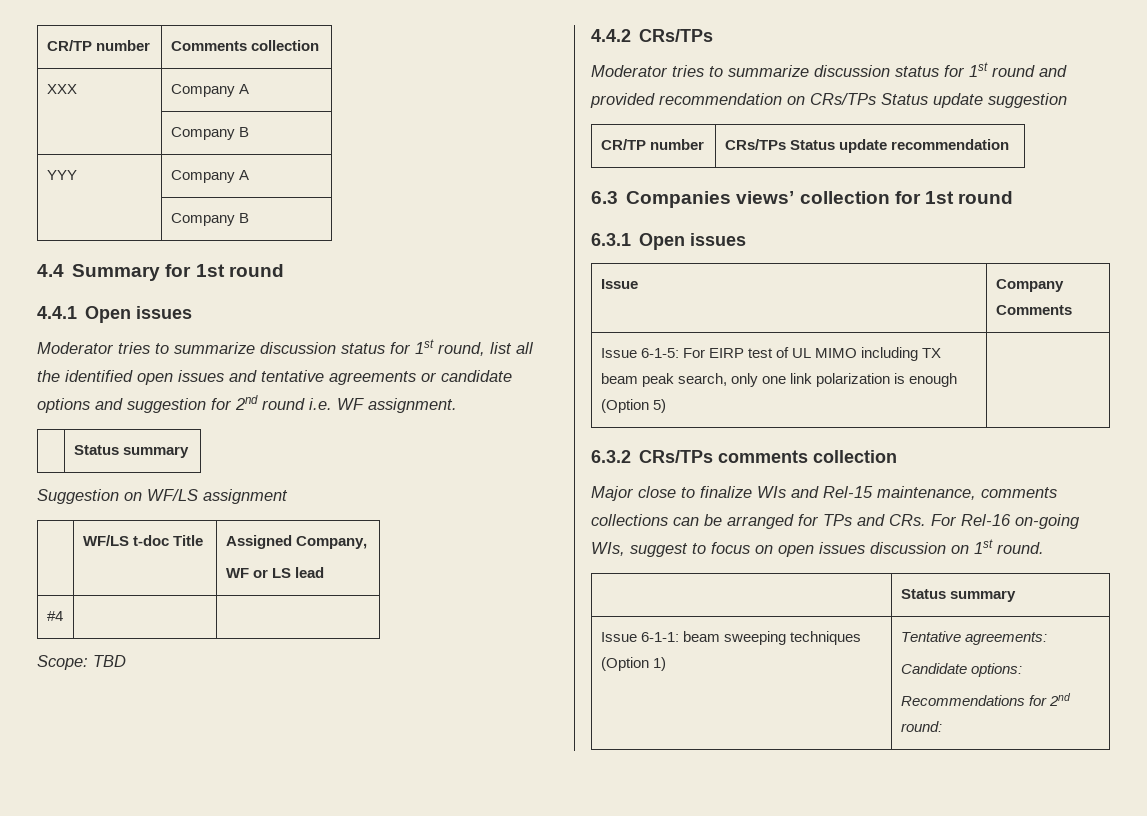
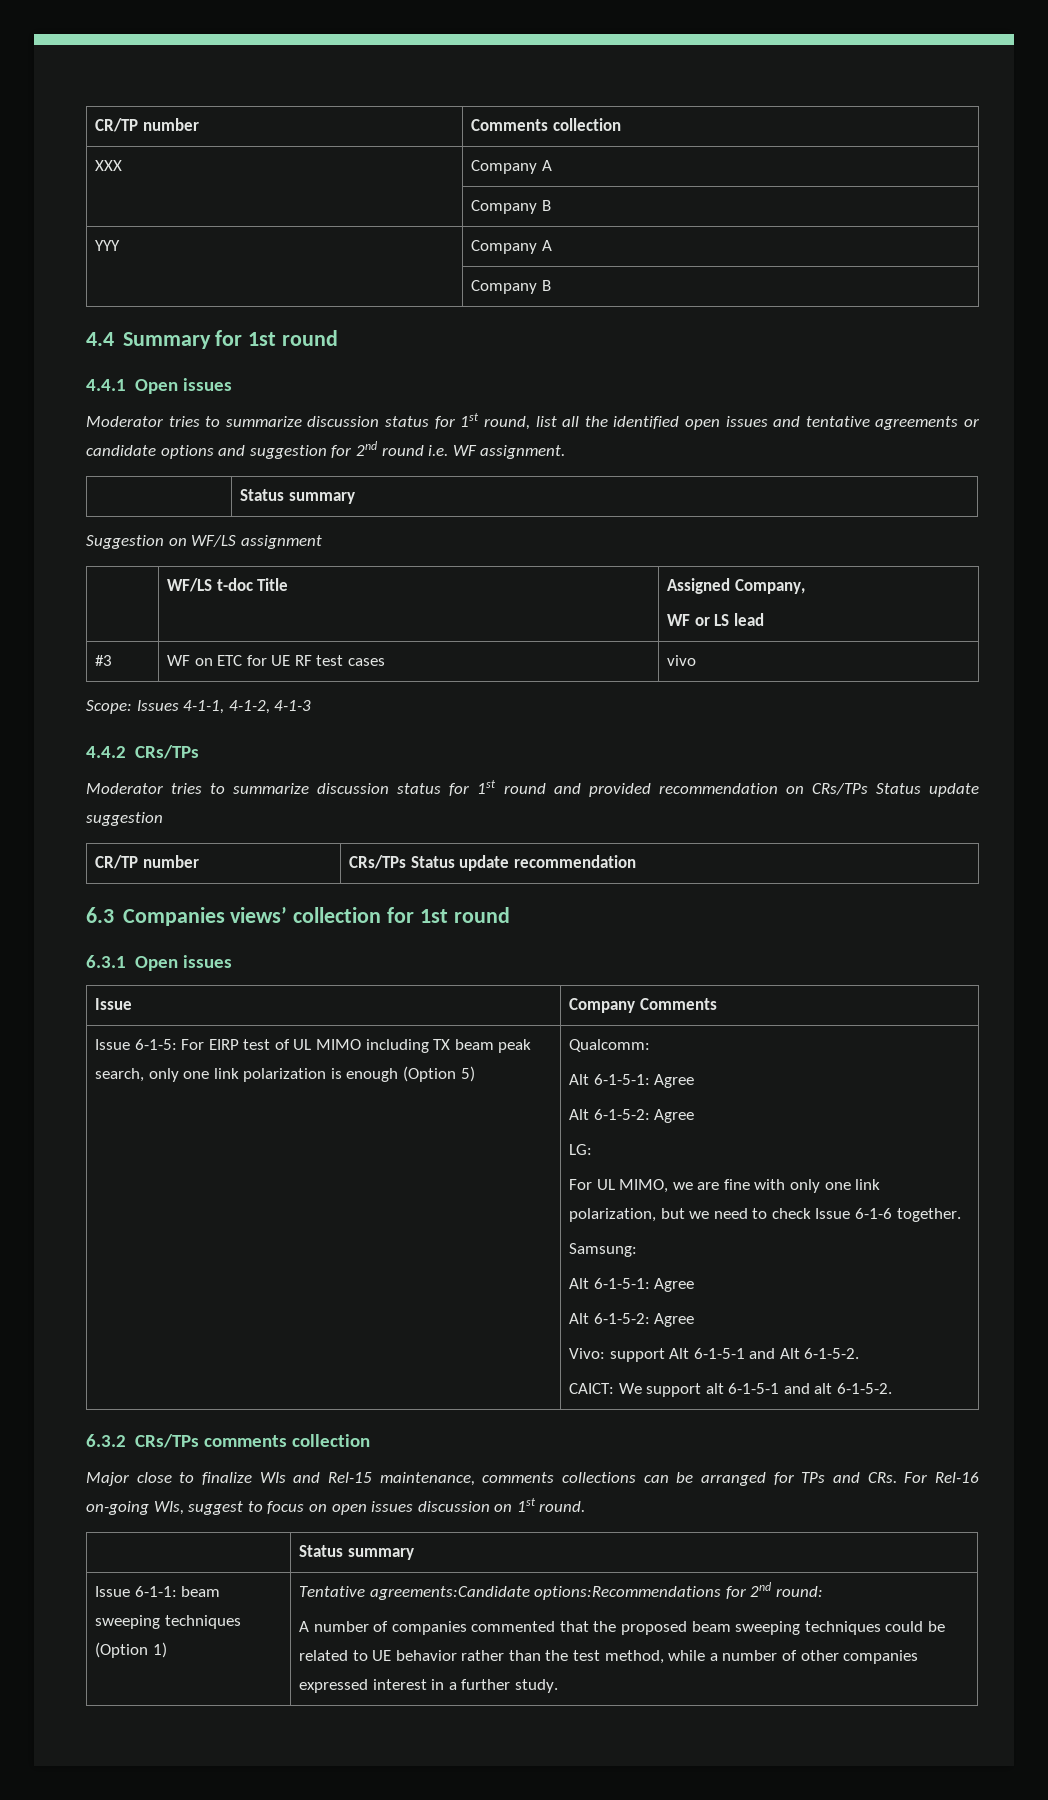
- #4 | |
- Scope: TBD
+ #3 | WF on ETC for UE RF test cases | vivo
+ Scope: Issues 4-1-1, 4-1-2, 4-1-3
+ Qualcomm:
+ Alt 6-1-5-1: Agree
+ Alt 6-1-5-2: Agree
+ LG:
+ For UL MIMO, we are fine with only one link polarization, but we need to check Issue 6-1-6 together.
+ Samsung:
+ Alt 6-1-5-1: Agree
+ Alt 6-1-5-2: Agree
+ Vivo: support Alt 6-1-5-1 and Alt 6-1-5-2.
+ CAICT: We support alt 6-1-5-1 and alt 6-1-5-2.
- Tentative agreements:
- Candidate options:
- Recommendations for 2nd round:
+ Tentative agreements:Candidate options:Recommendations for 2nd round:
+ A number of companies commented that the proposed beam sweeping techniques could be related to UE behavior rather than the test method, while a number of other companies expressed interest in a further study.

